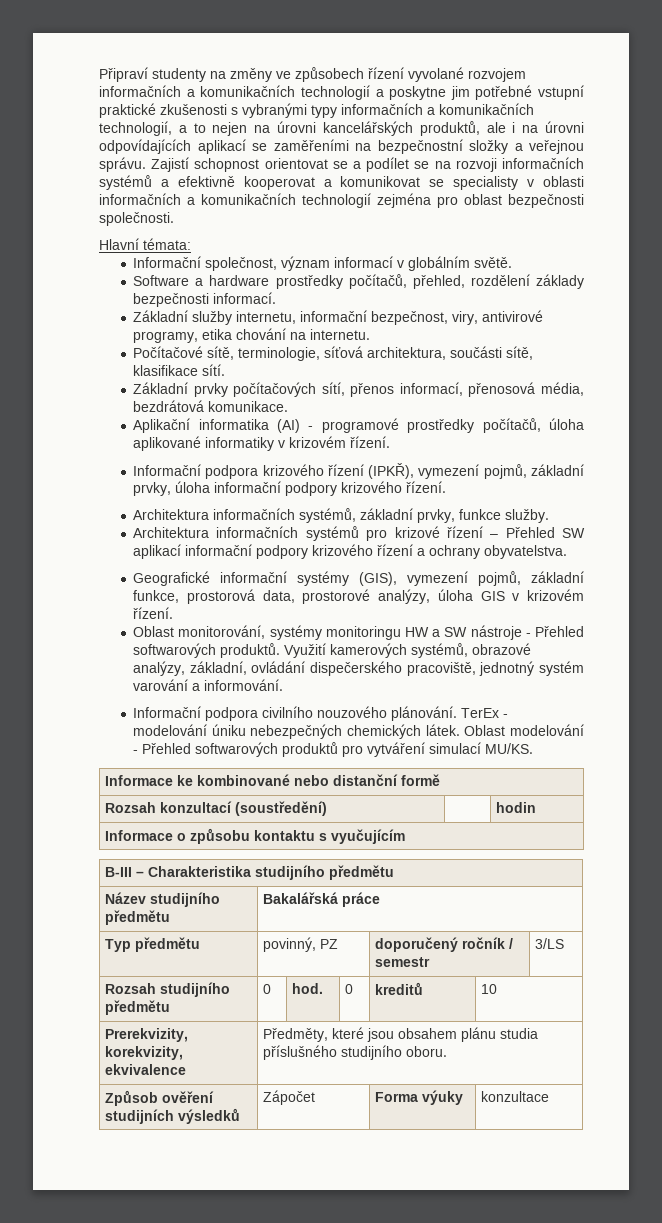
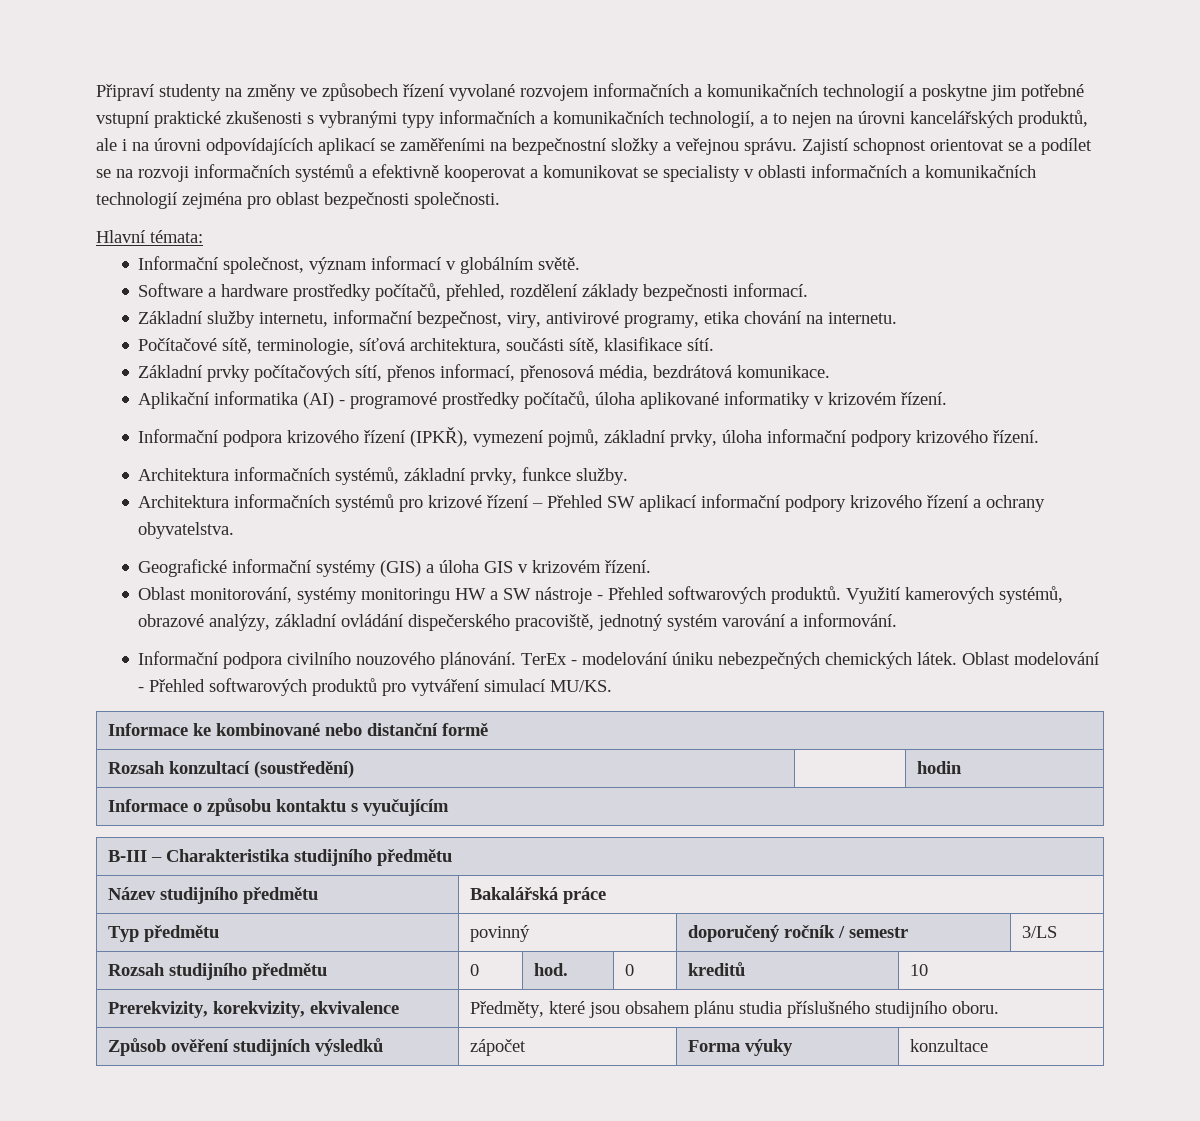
- Geografické informační systémy (GIS), vymezení pojmů, základní funkce, prostorová data, prostorové analýzy, úloha GIS v krizovém řízení.
+ Geografické informační systémy (GIS) a úloha GIS v krizovém řízení.
- Využití kamerových systémů, obrazové analýzy, základní, ovládání dispečerského pracoviště, jednotný systém varování a informování.
+ Využití kamerových systémů, obrazové analýzy, základní ovládání dispečerského pracoviště, jednotný systém varování a informování.
- Typ předmětu | povinný, PZ | doporučený ročník / semestr | 3/LS
+ Typ předmětu | povinný | doporučený ročník / semestr | 3/LS
- Způsob ověření studijních výsledků | Zápočet | Forma výuky | konzultace
+ Způsob ověření studijních výsledků | zápočet | Forma výuky | konzultace

